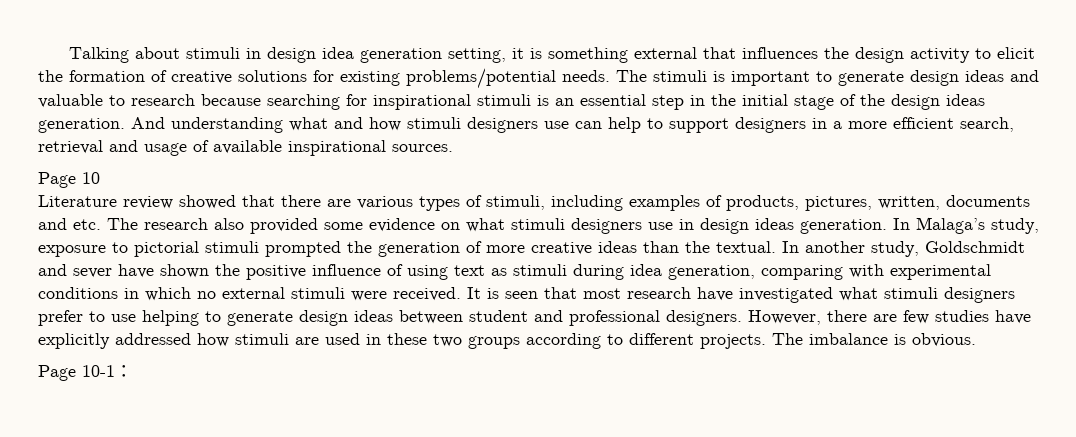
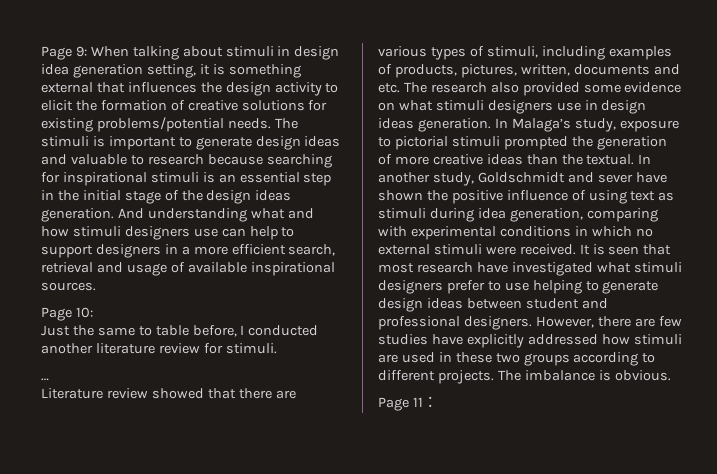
- Talking about stimuli in design idea generation setting, it is something external that influences the design activity to elicit the formation of creative solutions for existing problems/potential needs.
+ Page 9: When talking about stimuli in design idea generation setting, it is something external that influences the design activity to elicit the formation of creative solutions for existing problems/potential needs.
- Page 10
+ Page 10:
+ Just the same to table before, I conducted another literature review for stimuli.
+ …
- Page 10-1：
+ Page 11：

